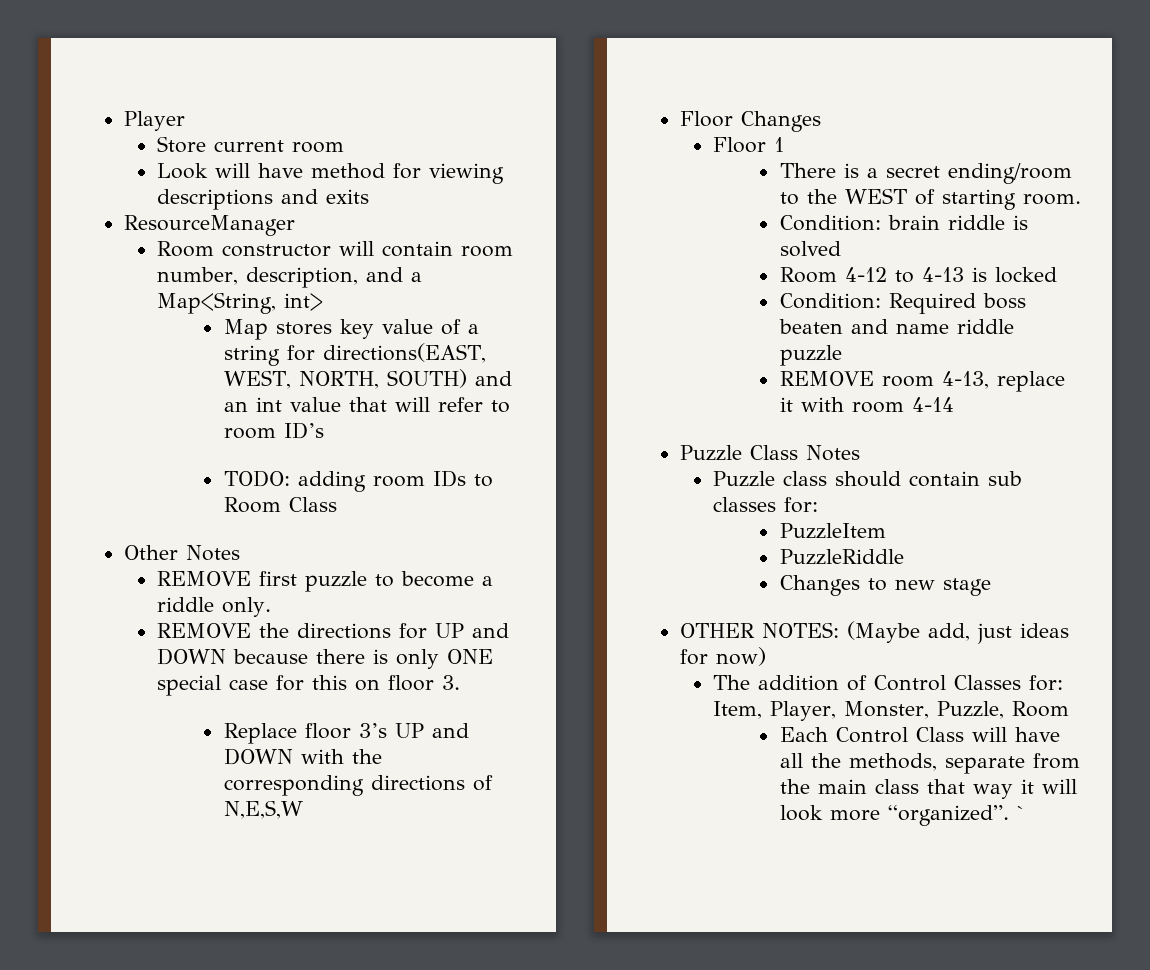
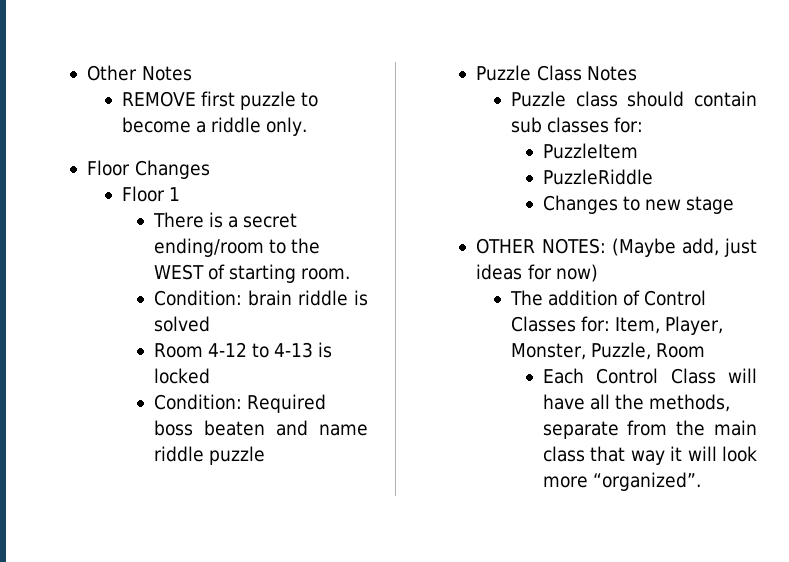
- Player
- Store current room
- Look will have method for viewing descriptions and exits
- ResourceManager
- Room constructor will contain room number, description, and a Map<String, int>
- Map stores key value of a string for directions(EAST, WEST, NORTH, SOUTH) and an int value that will refer to room ID’s
- TODO: adding room IDs to Room Class
- REMOVE the directions for UP and DOWN because there is only ONE special case for this on floor 3.
- Replace floor 3’s UP and DOWN with the corresponding directions of N,E,S,W
- REMOVE room 4-13, replace it with room 4-14
- `

